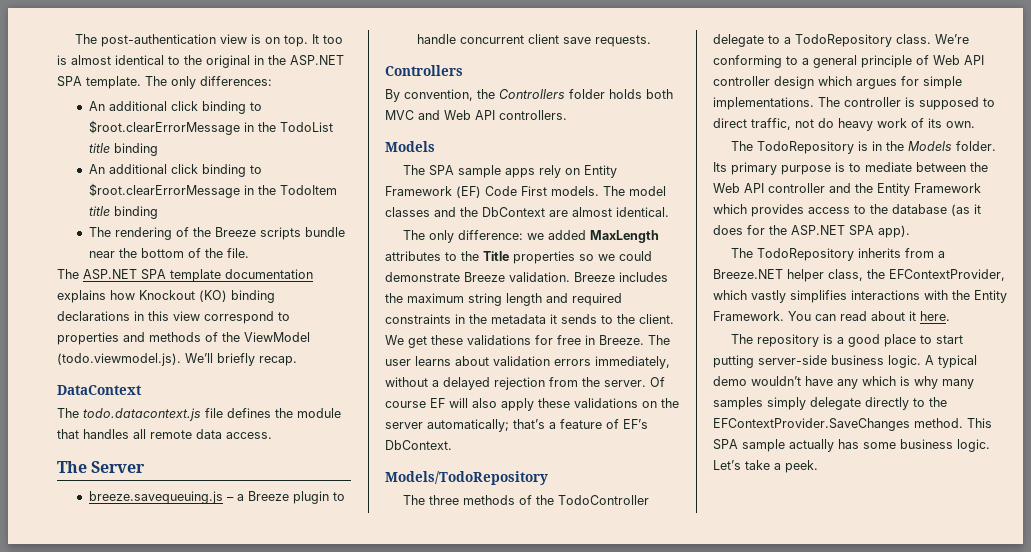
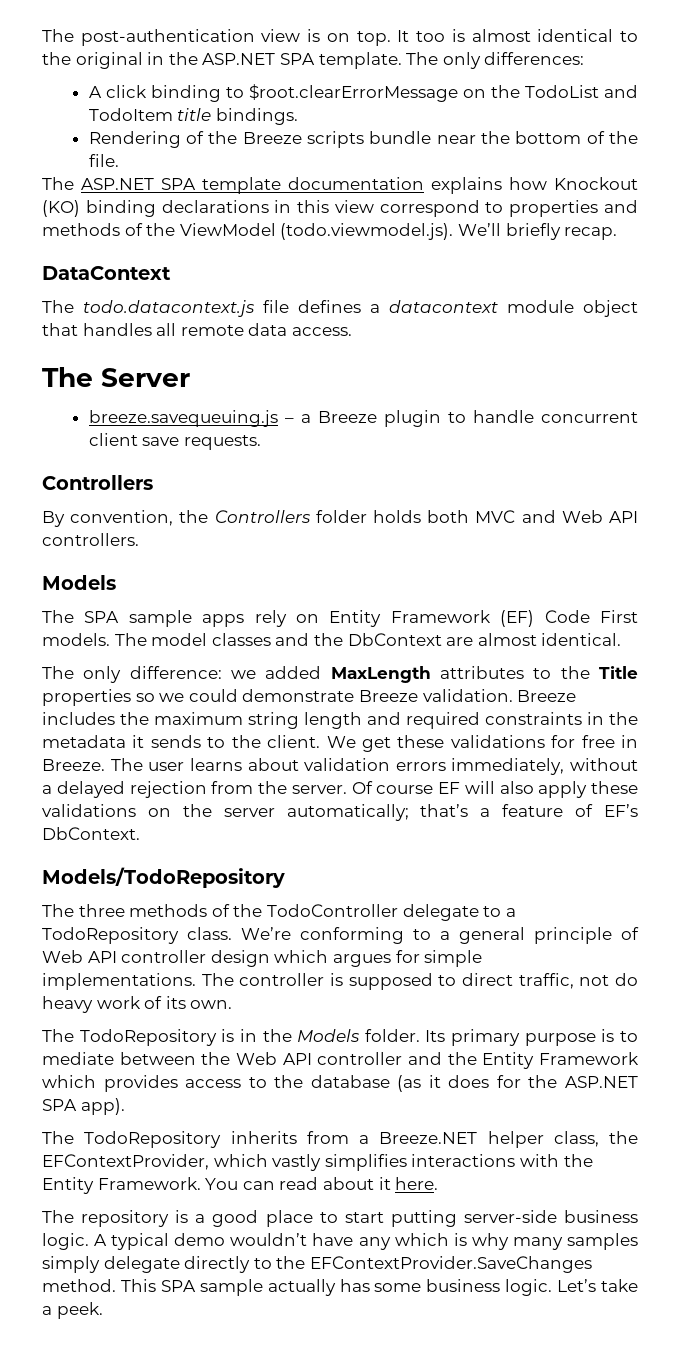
- An additional click binding to $root.clearErrorMessage in the TodoList title binding
- An additional click binding to $root.clearErrorMessage in the TodoItem title binding
- The rendering of the Breeze scripts bundle near the bottom of the file.
+ A click binding to $root.clearErrorMessage on the TodoList and TodoItem title bindings.
+ Rendering of the Breeze scripts bundle near the bottom of the file.
- The todo.datacontext.js file defines the module that handles all remote data access.
+ The todo.datacontext.js file defines a datacontext module object that handles all remote data access.

